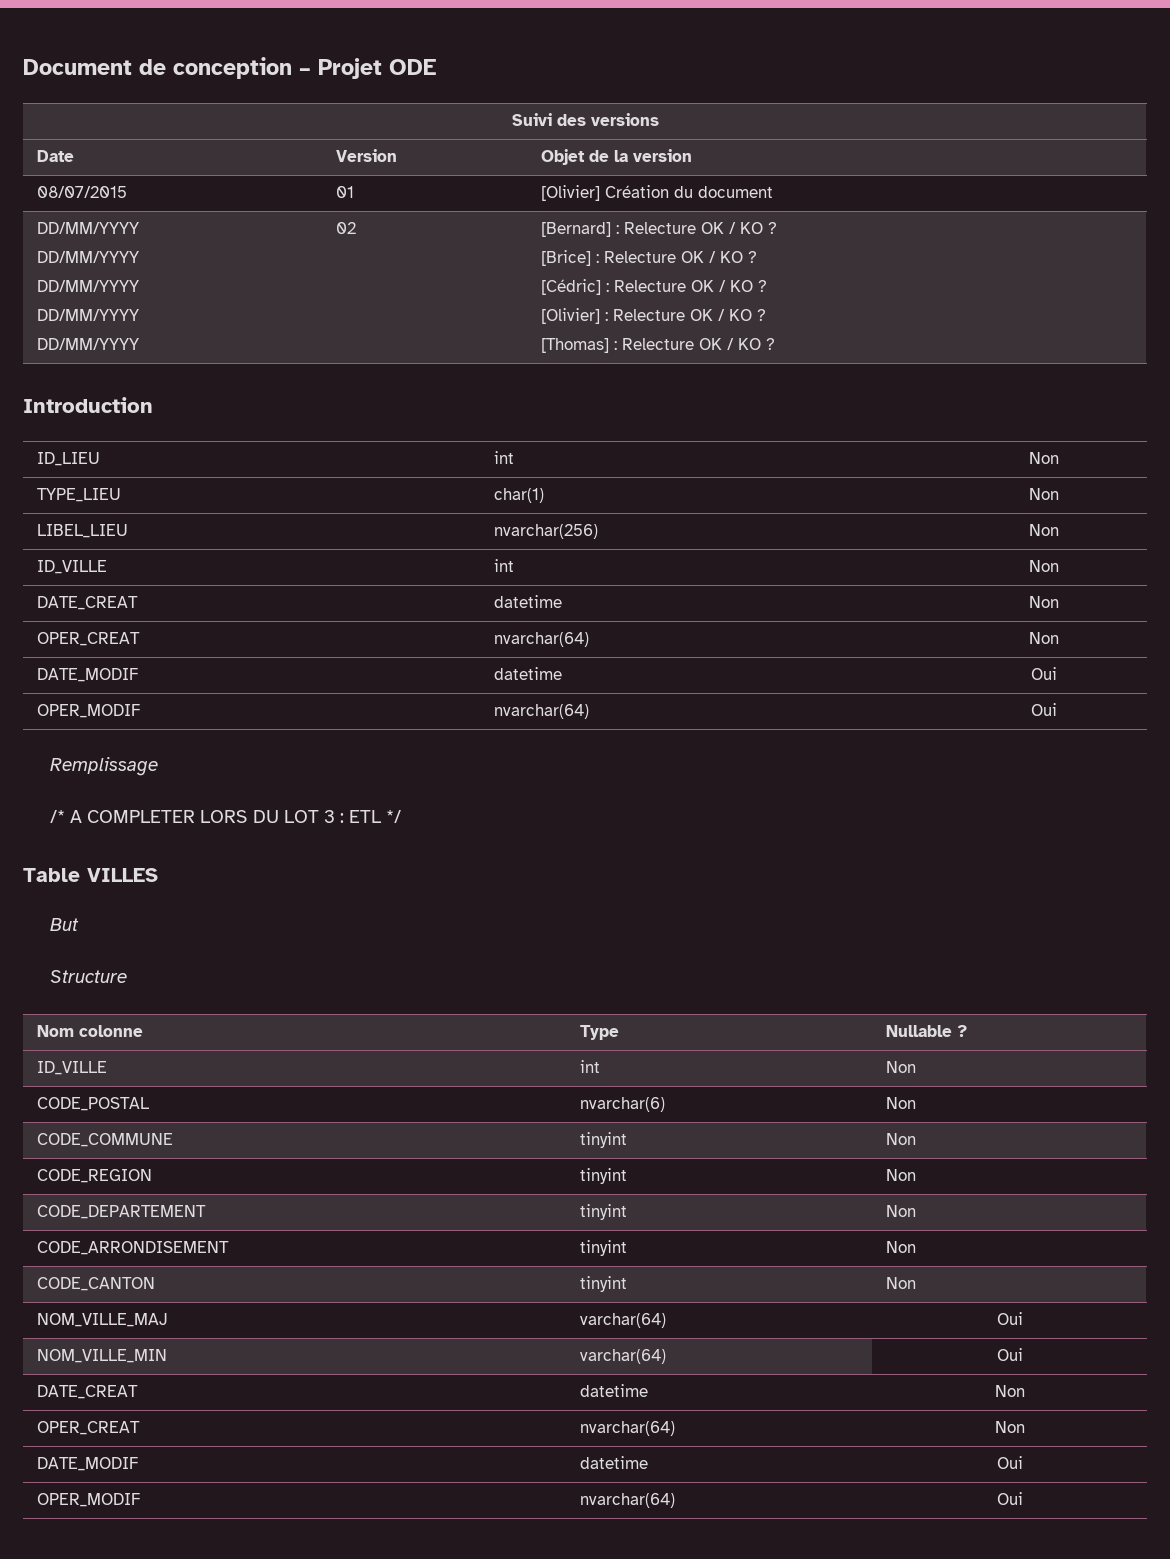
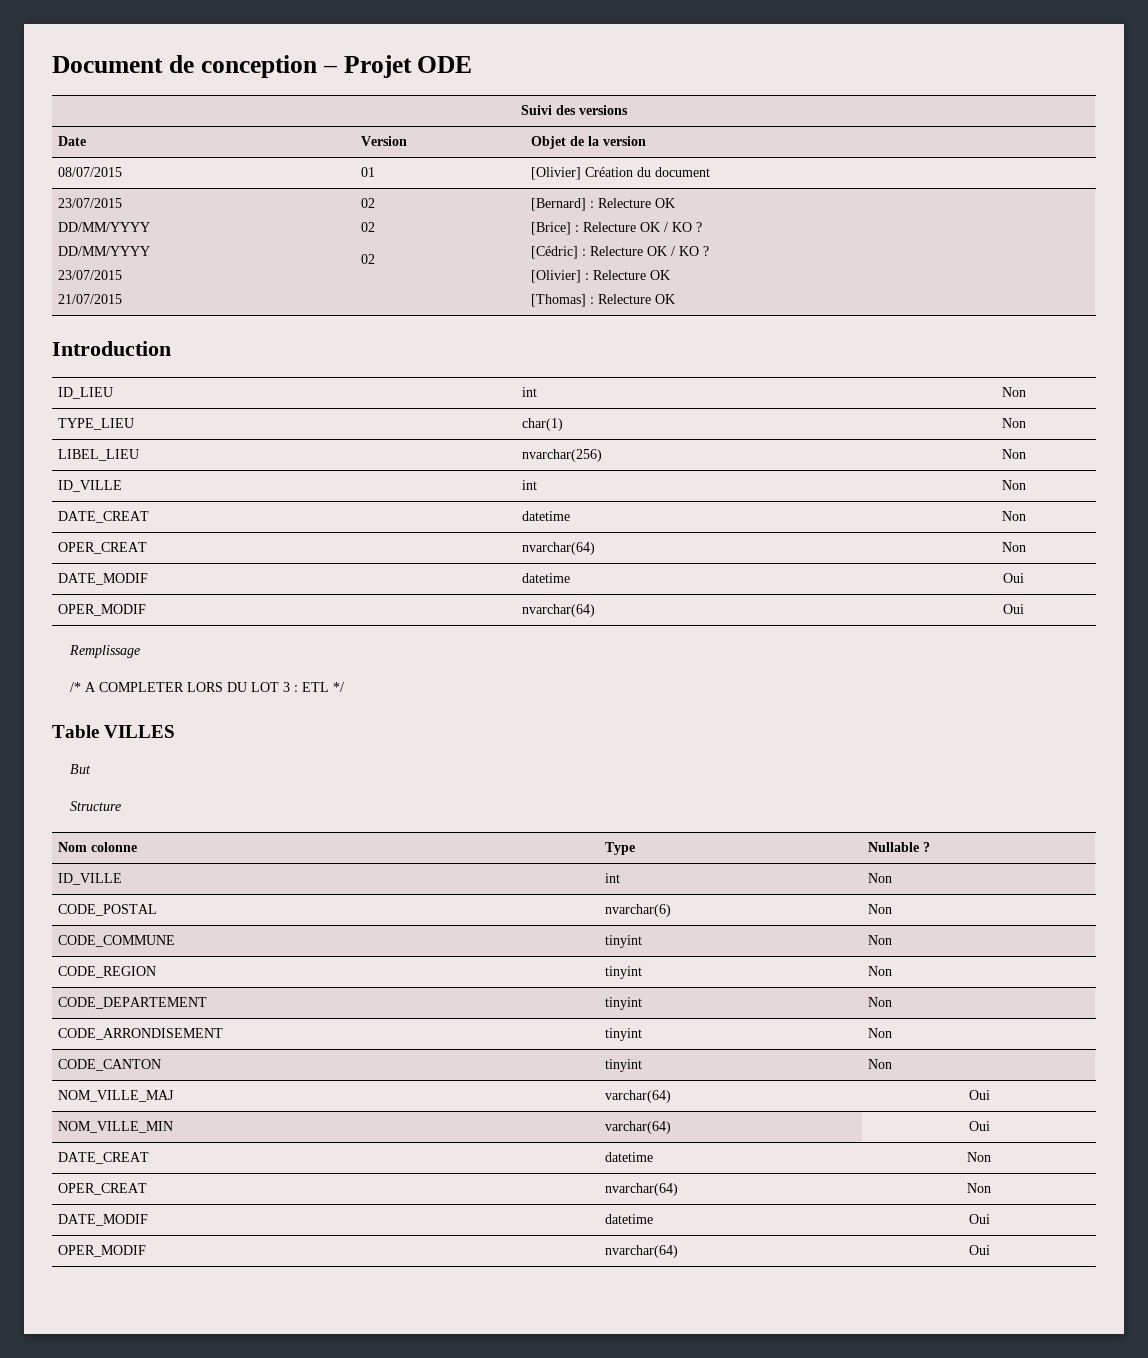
  08/07/2015 | 01 | [Olivier] Création du document
+ 23/07/2015
  DD/MM/YYYY
  DD/MM/YYYY
- DD/MM/YYYY
- DD/MM/YYYY
- DD/MM/YYYY | 02
+ 23/07/2015
+ 21/07/2015 | 02
+ 02
+ 02
- [Bernard] : Relecture OK / KO ?
+ [Bernard] : Relecture OK
- [Olivier] : Relecture OK / KO ?
+ [Olivier] : Relecture OK
- [Thomas] : Relecture OK / KO ?
+ [Thomas] : Relecture OK

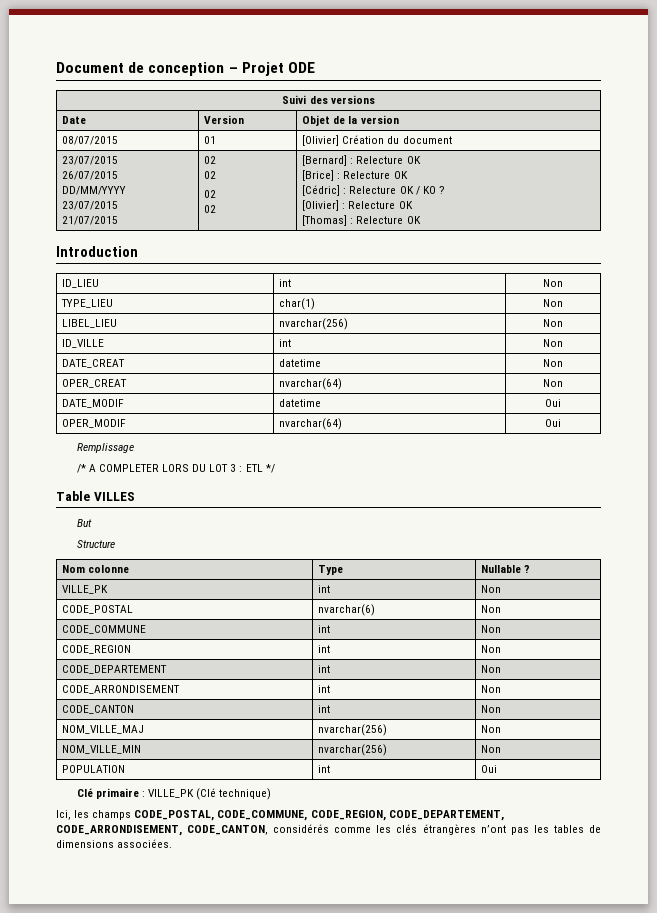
  08/07/2015 | 01 | [Olivier] Création du document
  23/07/2015
- DD/MM/YYYY
+ 26/07/2015
  DD/MM/YYYY
  23/07/2015
  21/07/2015 | 02
  02
+ 02
  02 | [Bernard] : Relecture OK
- [Brice] : Relecture OK / KO ?
+ [Brice] : Relecture OK
  Nom colonne | Type | Nullable ?
- ID_VILLE | int | Non
+ VILLE_PK | int | Non
- CODE_COMMUNE | tinyint | Non
+ CODE_COMMUNE | int | Non
- CODE_REGION | tinyint | Non
+ CODE_REGION | int | Non
- CODE_DEPARTEMENT | tinyint | Non
+ CODE_DEPARTEMENT | int | Non
- CODE_ARRONDISEMENT | tinyint | Non
+ CODE_ARRONDISEMENT | int | Non
- CODE_CANTON | tinyint | Non
+ CODE_CANTON | int | Non
- NOM_VILLE_MAJ | varchar(64) | Oui
+ NOM_VILLE_MAJ | nvarchar(256) | Non
- NOM_VILLE_MIN | varchar(64) | Oui
- DATE_CREAT | datetime | Non
- OPER_CREAT | nvarchar(64) | Non
- DATE_MODIF | datetime | Oui
- OPER_MODIF | nvarchar(64) | Oui
+ NOM_VILLE_MIN | nvarchar(256) | Non
+ POPULATION | int | Oui
+ Clé primaire : VILLE_PK (Clé technique)
+ Ici, les champs CODE_POSTAL, CODE_COMMUNE, CODE_REGION, CODE_DEPARTEMENT, CODE_ARRONDISEMENT, CODE_CANTON, considérés comme les clés étrangères n’ont pas les tables de dimensions associées.

